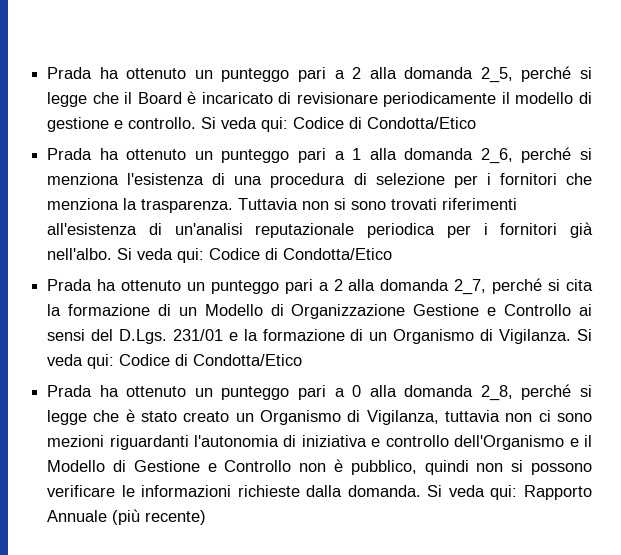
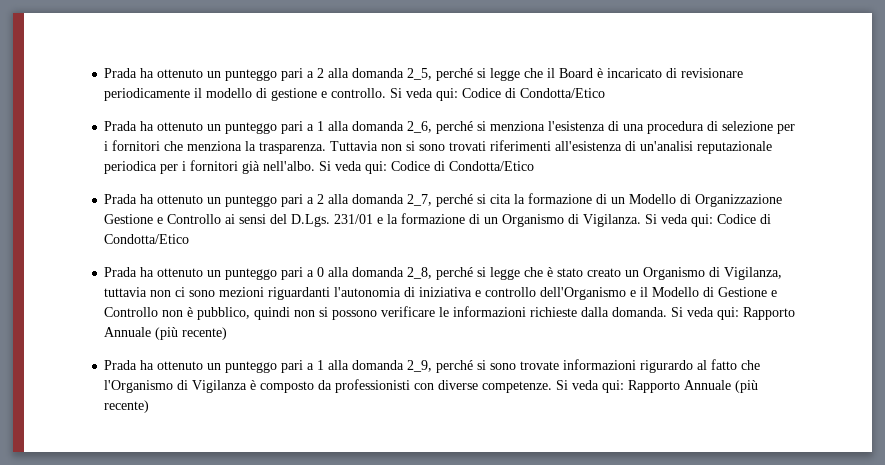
+ Prada ha ottenuto un punteggo pari a 1 alla domanda 2_9, perché si sono trovate informazioni rigurardo al fatto che l'Organismo di Vigilanza è composto da professionisti con diverse competenze. Si veda qui: Rapporto Annuale (più recente)

